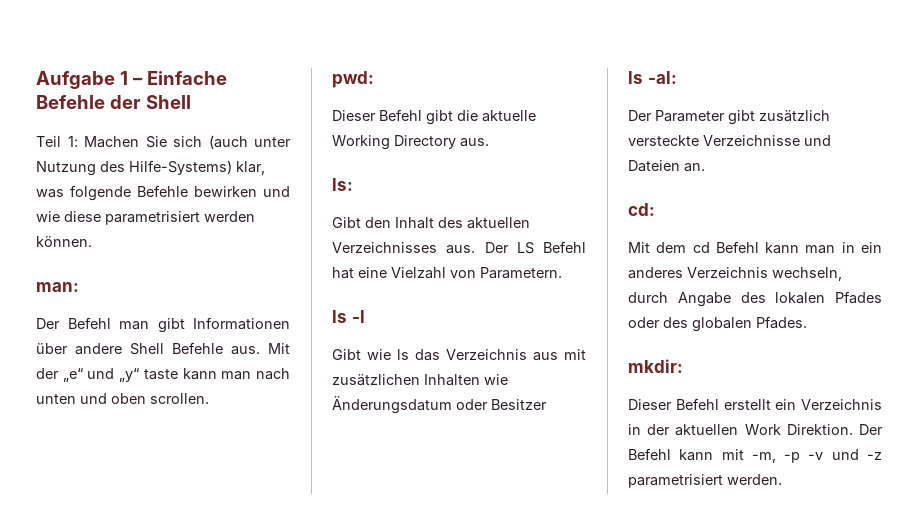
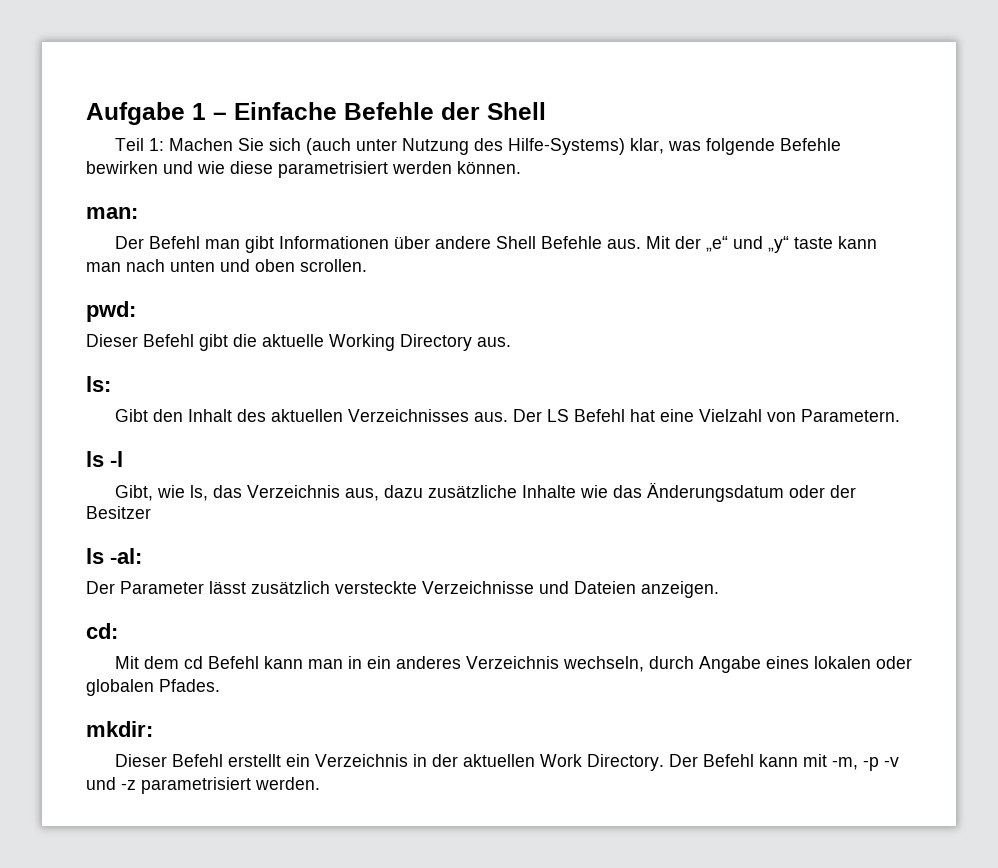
- Gibt wie ls das Verzeichnis aus mit zusätzlichen Inhalten wie Änderungsdatum oder Besitzer
+ Gibt, wie ls, das Verzeichnis aus, dazu zusätzliche Inhalte wie das Änderungsdatum oder der Besitzer
- Der Parameter gibt zusätzlich versteckte Verzeichnisse und Dateien an.
+ Der Parameter lässt zusätzlich versteckte Verzeichnisse und Dateien anzeigen.
- Mit dem cd Befehl kann man in ein anderes Verzeichnis wechseln, durch Angabe des lokalen Pfades oder des globalen Pfades.
+ Mit dem cd Befehl kann man in ein anderes Verzeichnis wechseln, durch Angabe eines lokalen oder globalen Pfades.
- Dieser Befehl erstellt ein Verzeichnis in der aktuellen Work Direktion.
+ Dieser Befehl erstellt ein Verzeichnis in der aktuellen Work Directory.

